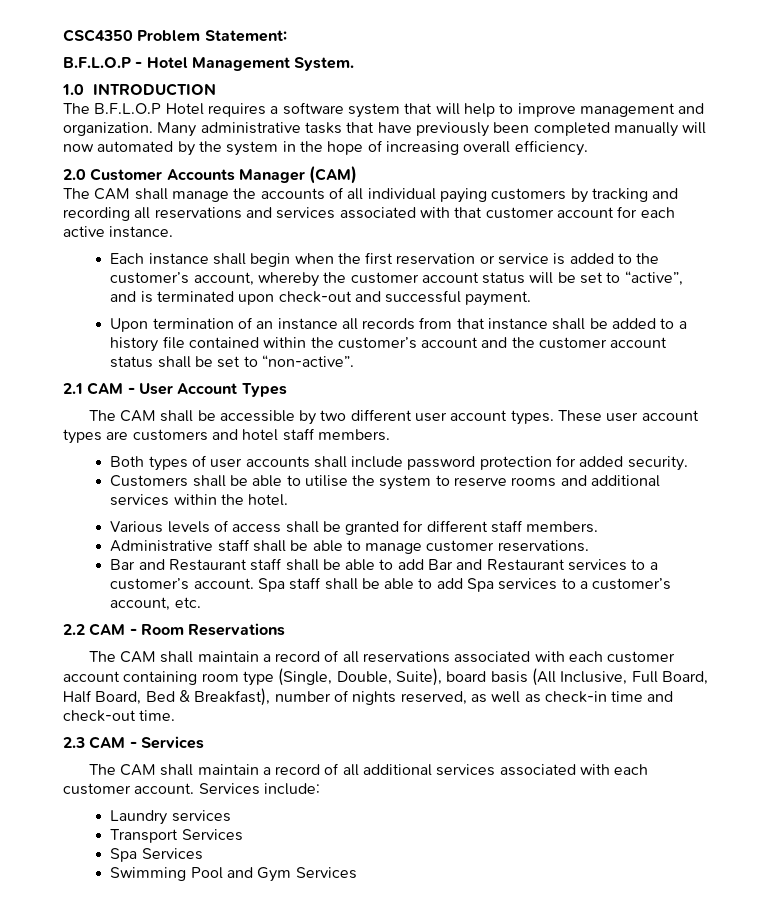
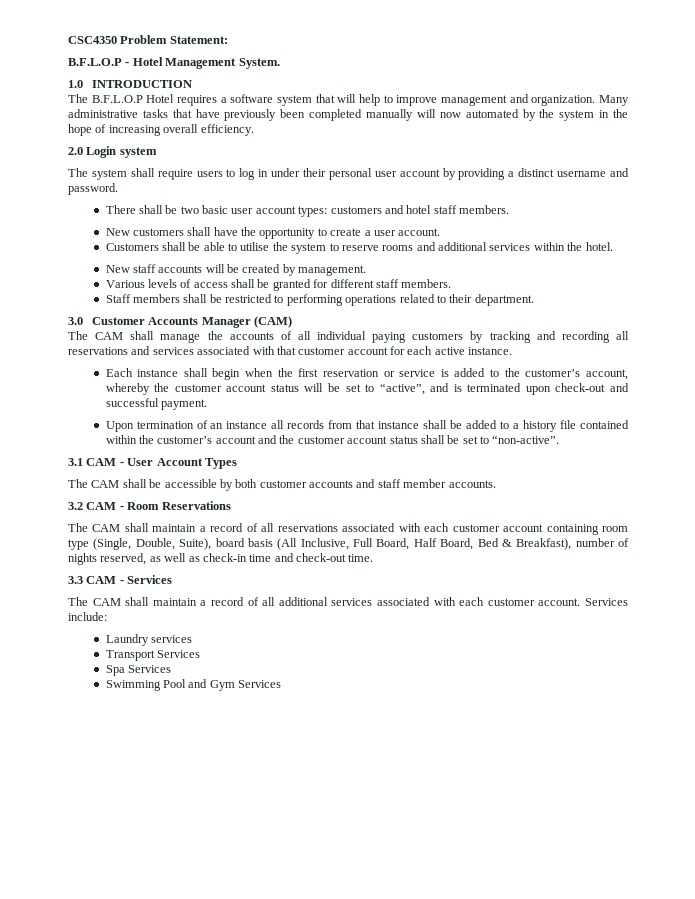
- 2.0 Customer Accounts Manager (CAM)
+ 2.0 Login system
+ The system shall require users to log in under their personal user account by providing a distinct username and password.
+ There shall be two basic user account types: customers and hotel staff members.
+ New customers shall have the opportunity to create a user account.
+ Customers shall be able to utilise the system to reserve rooms and additional services within the hotel.
+ New staff accounts will be created by management.
+ Various levels of access shall be granted for different staff members.
+ Staff members shall be restricted to performing operations related to their department.
+ 3.0 Customer Accounts Manager (CAM)
- 2.1 CAM - User Account Types
+ 3.1 CAM - User Account Types
- The CAM shall be accessible by two different user account types. These user account types are customers and hotel staff members.
- Both types of user accounts shall include password protection for added security.
- Customers shall be able to utilise the system to reserve rooms and additional services within the hotel.
- Various levels of access shall be granted for different staff members.
- Administrative staff shall be able to manage customer reservations.
- Bar and Restaurant staff shall be able to add Bar and Restaurant services to a customer’s account. Spa staff shall be able to add Spa services to a customer’s account, etc.
- 2.2 CAM - Room Reservations
+ The CAM shall be accessible by both customer accounts and staff member accounts.
+ 3.2 CAM - Room Reservations
- 2.3 CAM - Services
+ 3.3 CAM - Services

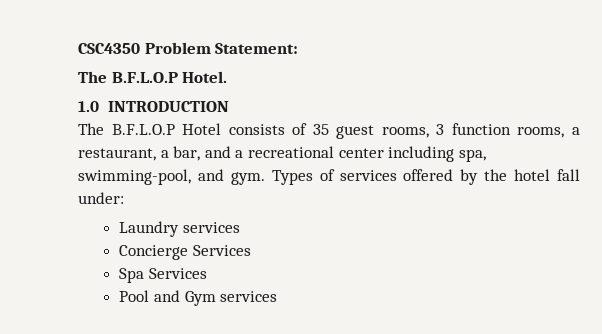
- B.F.L.O.P - Hotel Management System.
+ The B.F.L.O.P Hotel.
- The B.F.L.O.P Hotel requires a software system that will help to improve management and organization. Many administrative tasks that have previously been completed manually will now automated by the system in the hope of increasing overall efficiency.
- 2.0 Login system
- The system shall require users to log in under their personal user account by providing a distinct username and password.
- There shall be two basic user account types: customers and hotel staff members.
- New customers shall have the opportunity to create a user account.
- Customers shall be able to utilise the system to reserve rooms and additional services within the hotel.
- New staff accounts will be created by management.
- Various levels of access shall be granted for different staff members.
- Staff members shall be restricted to performing operations related to their department.
- 3.0 Customer Accounts Manager (CAM)
- The CAM shall manage the accounts of all individual paying customers by tracking and recording all reservations and services associated with that customer account for each active instance.
- Each instance shall begin when the first reservation or service is added to the customer’s account, whereby the customer account status will be set to “active”, and is terminated upon check-out and successful payment.
- Upon termination of an instance all records from that instance shall be added to a history file contained within the customer’s account and the customer account status shall be set to “non-active”.
- 3.1 CAM - User Account Types
- The CAM shall be accessible by both customer accounts and staff member accounts.
- 3.2 CAM - Room Reservations
- The CAM shall maintain a record of all reservations associated with each customer account containing room type (Single, Double, Suite), board basis (All Inclusive, Full Board, Half Board, Bed & Breakfast), number of nights reserved, as well as check-in time and check-out time.
- 3.3 CAM - Services
- The CAM shall maintain a record of all additional services associated with each customer account. Services include:
+ The B.F.L.O.P Hotel consists of 35 guest rooms, 3 function rooms, a restaurant, a bar, and a recreational center including spa, swimming-pool, and gym. Types of services offered by the hotel fall under:
- Transport Services
+ Concierge Services
- Swimming Pool and Gym Services
+ Pool and Gym services

